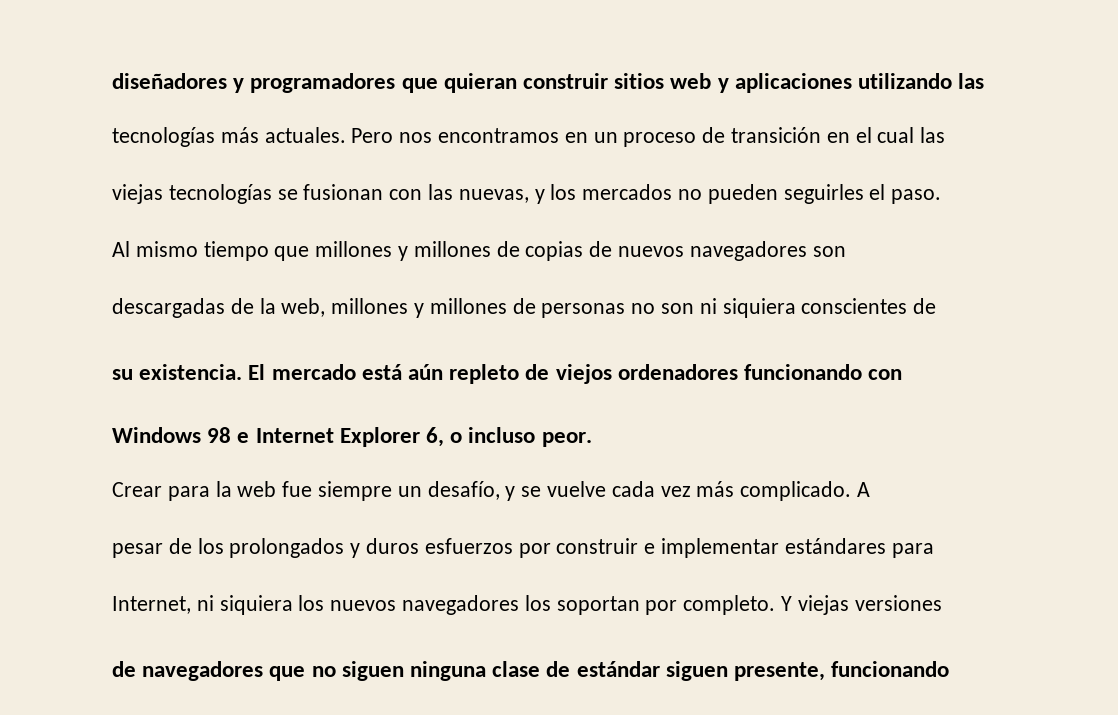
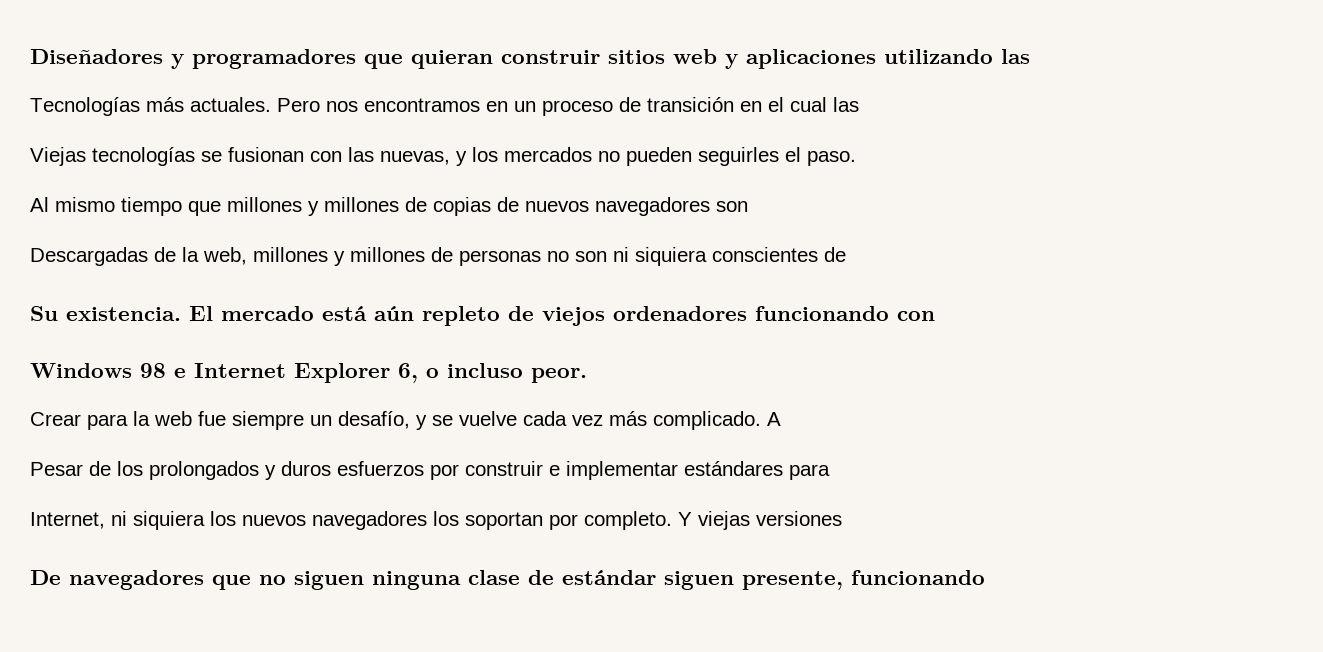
- diseñadores y programadores que quieran construir sitios web y aplicaciones utilizando las
+ Diseñadores y programadores que quieran construir sitios web y aplicaciones utilizando las
- tecnologías más actuales.
+ Tecnologías más actuales.
- viejas tecnologías se fusionan con las nuevas, y los mercados no pueden seguirles el paso.
+ Viejas tecnologías se fusionan con las nuevas, y los mercados no pueden seguirles el paso.
- descargadas de la web, millones y millones de personas no son ni siquiera conscientes de
+ Descargadas de la web, millones y millones de personas no son ni siquiera conscientes de
- su existencia.
+ Su existencia.
- pesar de los prolongados y duros esfuerzos por construir e implementar estándares para
+ Pesar de los prolongados y duros esfuerzos por construir e implementar estándares para
- de navegadores que no siguen ninguna clase de estándar siguen presente, funcionando
+ De navegadores que no siguen ninguna clase de estándar siguen presente, funcionando

